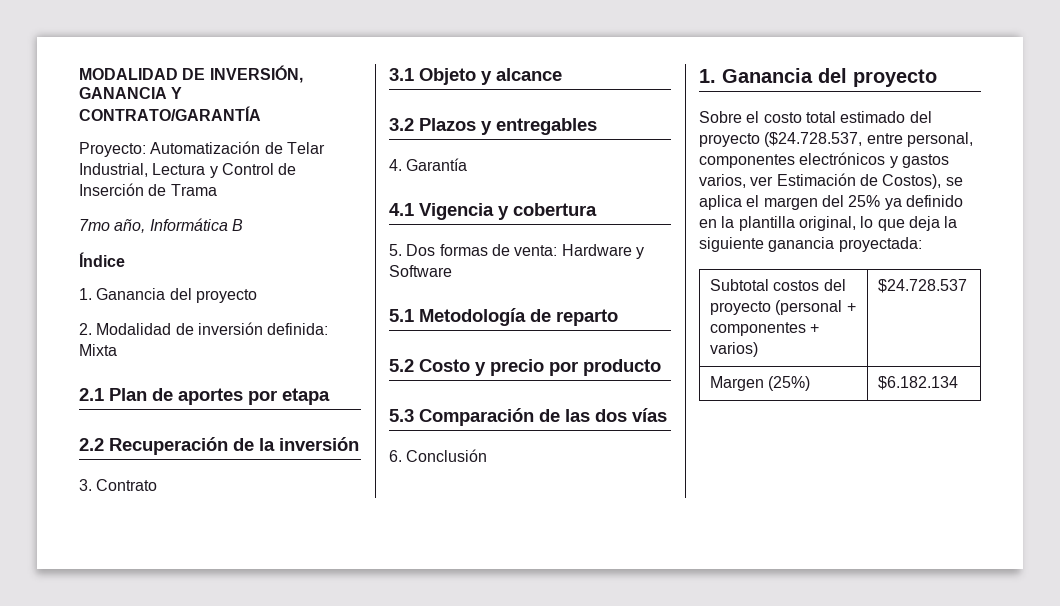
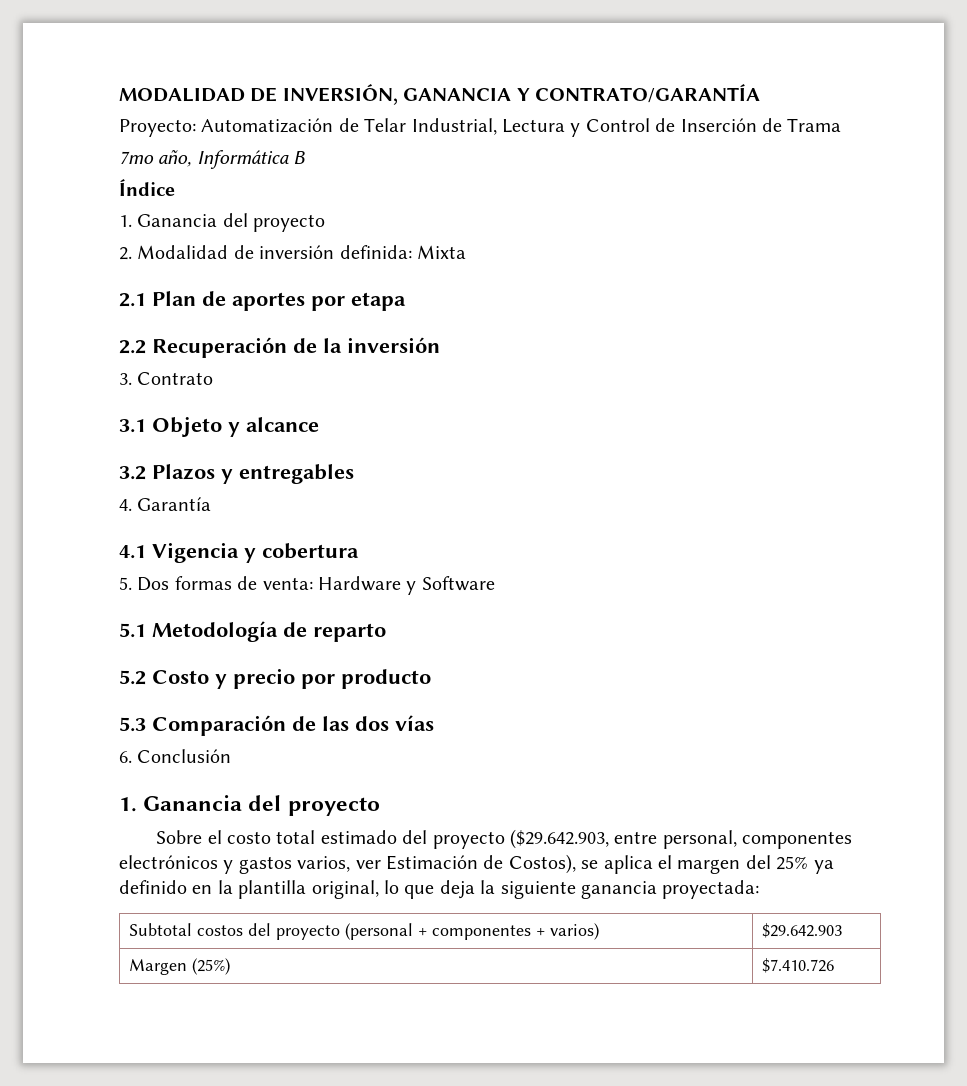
- Sobre el costo total estimado del proyecto ($24.728.537, entre personal, componentes electrónicos y gastos varios, ver Estimación de Costos), se aplica el margen del 25% ya definido en la plantilla original, lo que deja la siguiente ganancia proyectada:
+ Sobre el costo total estimado del proyecto ($29.642.903, entre personal, componentes electrónicos y gastos varios, ver Estimación de Costos), se aplica el margen del 25% ya definido en la plantilla original, lo que deja la siguiente ganancia proyectada:
- Subtotal costos del proyecto (personal + componentes + varios) | $24.728.537
+ Subtotal costos del proyecto (personal + componentes + varios) | $29.642.903
- Margen (25%) | $6.182.134
+ Margen (25%) | $7.410.726

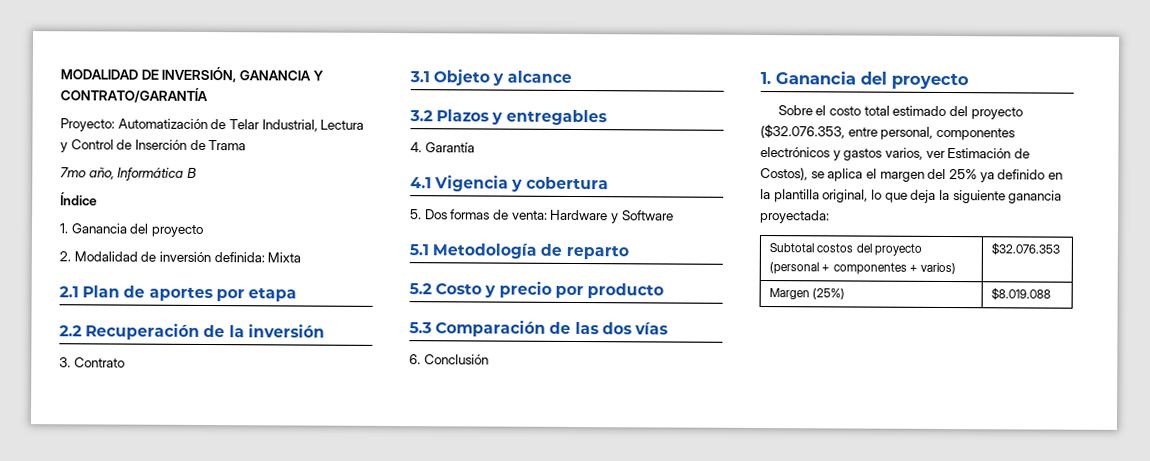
- Sobre el costo total estimado del proyecto ($29.642.903, entre personal, componentes electrónicos y gastos varios, ver Estimación de Costos), se aplica el margen del 25% ya definido en la plantilla original, lo que deja la siguiente ganancia proyectada:
+ Sobre el costo total estimado del proyecto ($32.076.353, entre personal, componentes electrónicos y gastos varios, ver Estimación de Costos), se aplica el margen del 25% ya definido en la plantilla original, lo que deja la siguiente ganancia proyectada:
- Subtotal costos del proyecto (personal + componentes + varios) | $29.642.903
+ Subtotal costos del proyecto (personal + componentes + varios) | $32.076.353
- Margen (25%) | $7.410.726
+ Margen (25%) | $8.019.088

